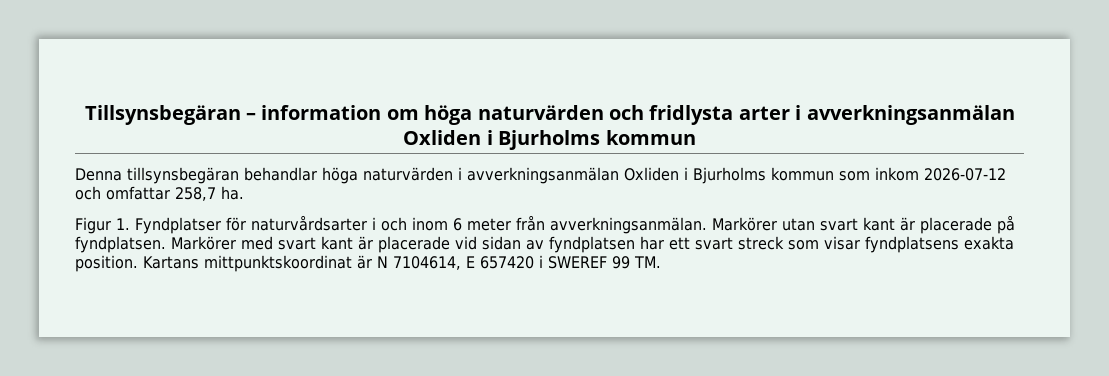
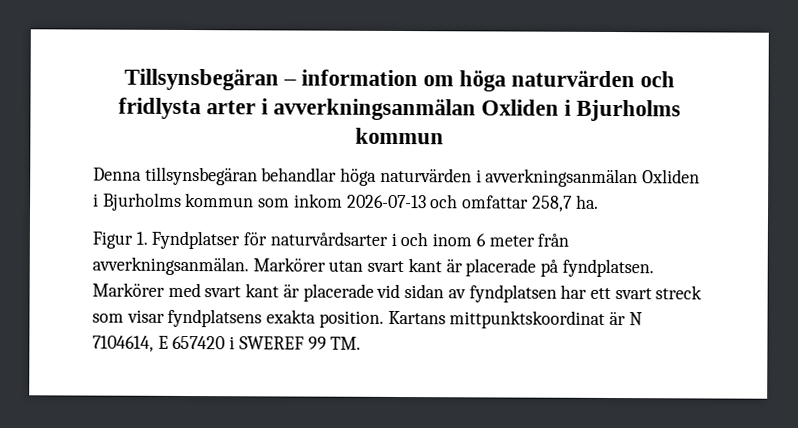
- Denna tillsynsbegäran behandlar höga naturvärden i avverkningsanmälan Oxliden i Bjurholms kommun som inkom 2026-07-12 och omfattar 258,7 ha.
+ Denna tillsynsbegäran behandlar höga naturvärden i avverkningsanmälan Oxliden i Bjurholms kommun som inkom 2026-07-13 och omfattar 258,7 ha.

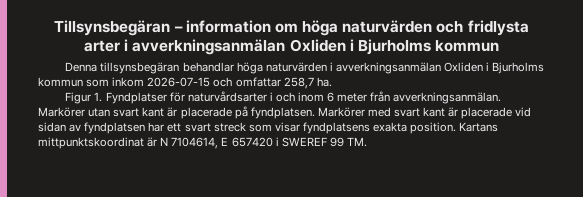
- Denna tillsynsbegäran behandlar höga naturvärden i avverkningsanmälan Oxliden i Bjurholms kommun som inkom 2026-07-13 och omfattar 258,7 ha.
+ Denna tillsynsbegäran behandlar höga naturvärden i avverkningsanmälan Oxliden i Bjurholms kommun som inkom 2026-07-15 och omfattar 258,7 ha.

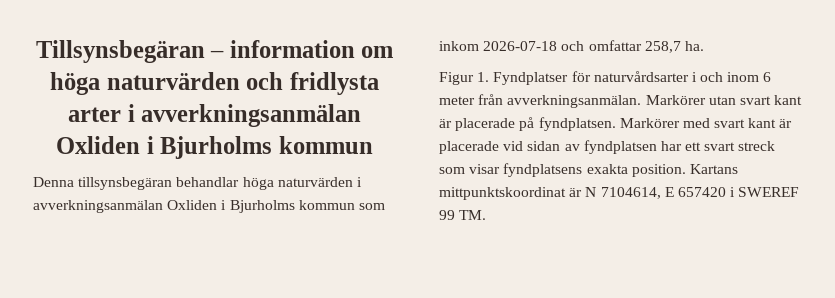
- Denna tillsynsbegäran behandlar höga naturvärden i avverkningsanmälan Oxliden i Bjurholms kommun som inkom 2026-07-15 och omfattar 258,7 ha.
+ Denna tillsynsbegäran behandlar höga naturvärden i avverkningsanmälan Oxliden i Bjurholms kommun som inkom 2026-07-18 och omfattar 258,7 ha.

